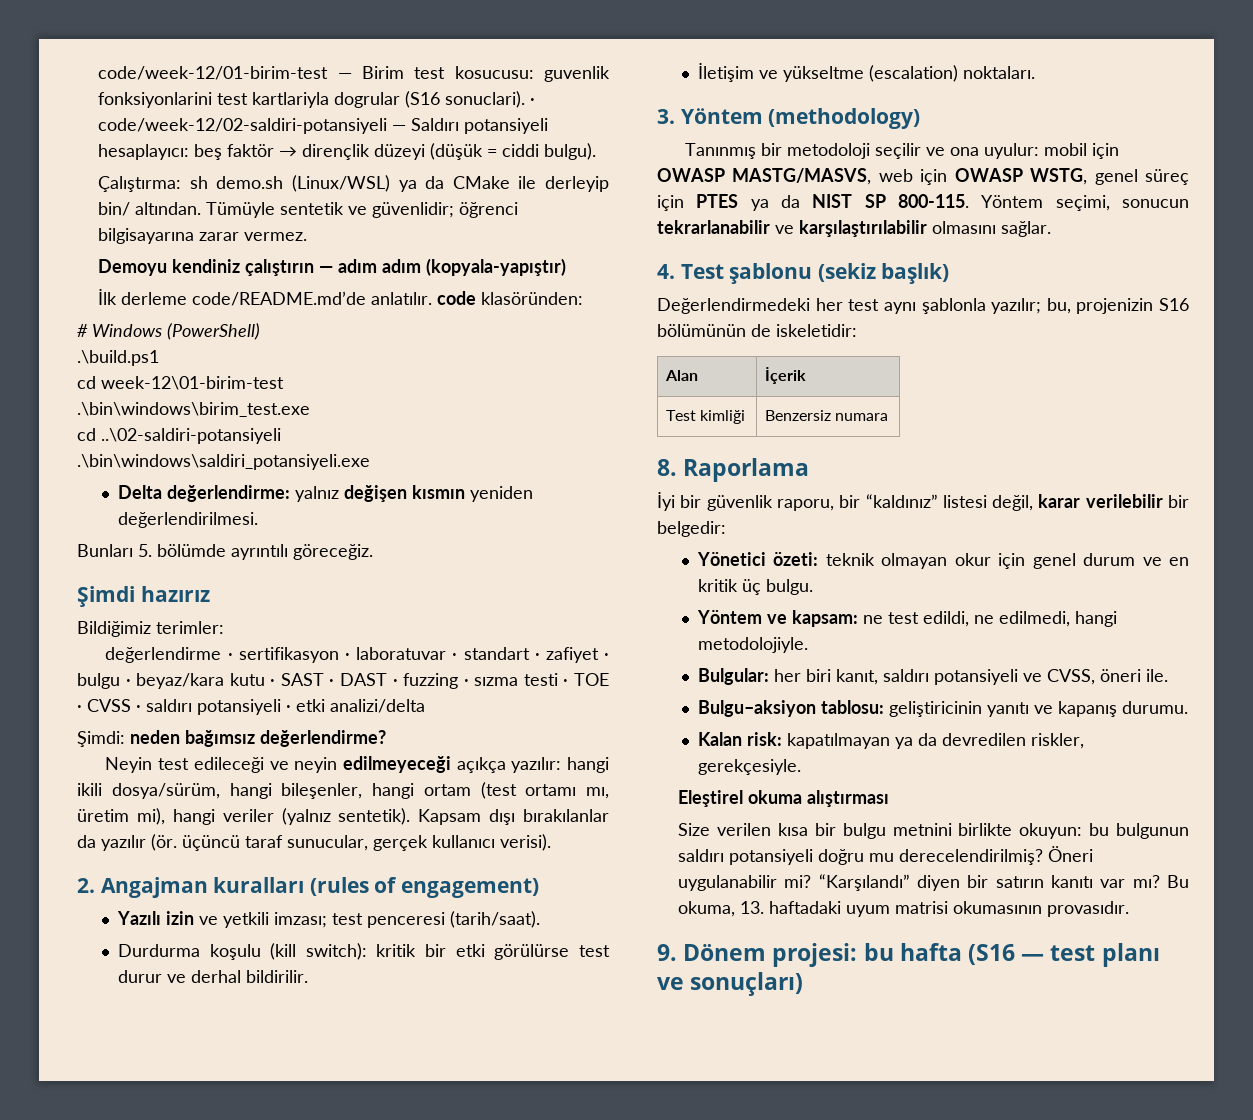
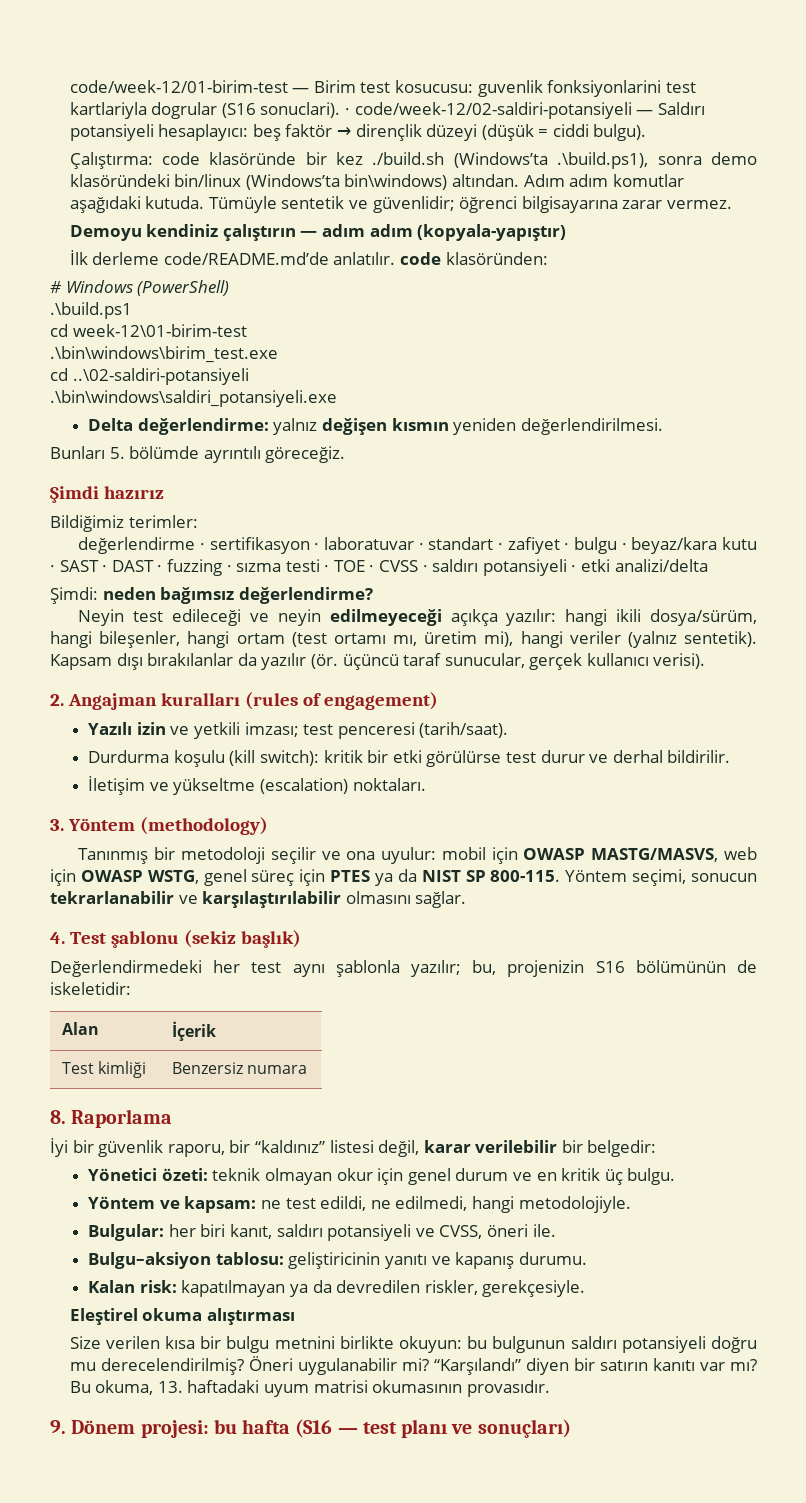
- Çalıştırma: sh demo.sh (Linux/WSL) ya da CMake ile derleyip bin/ altından.
+ Çalıştırma: code klasöründe bir kez ./build.sh (Windows’ta .\build.ps1), sonra demo klasöründeki bin/linux (Windows’ta bin\windows) altından. Adım adım komutlar aşağıdaki kutuda.

